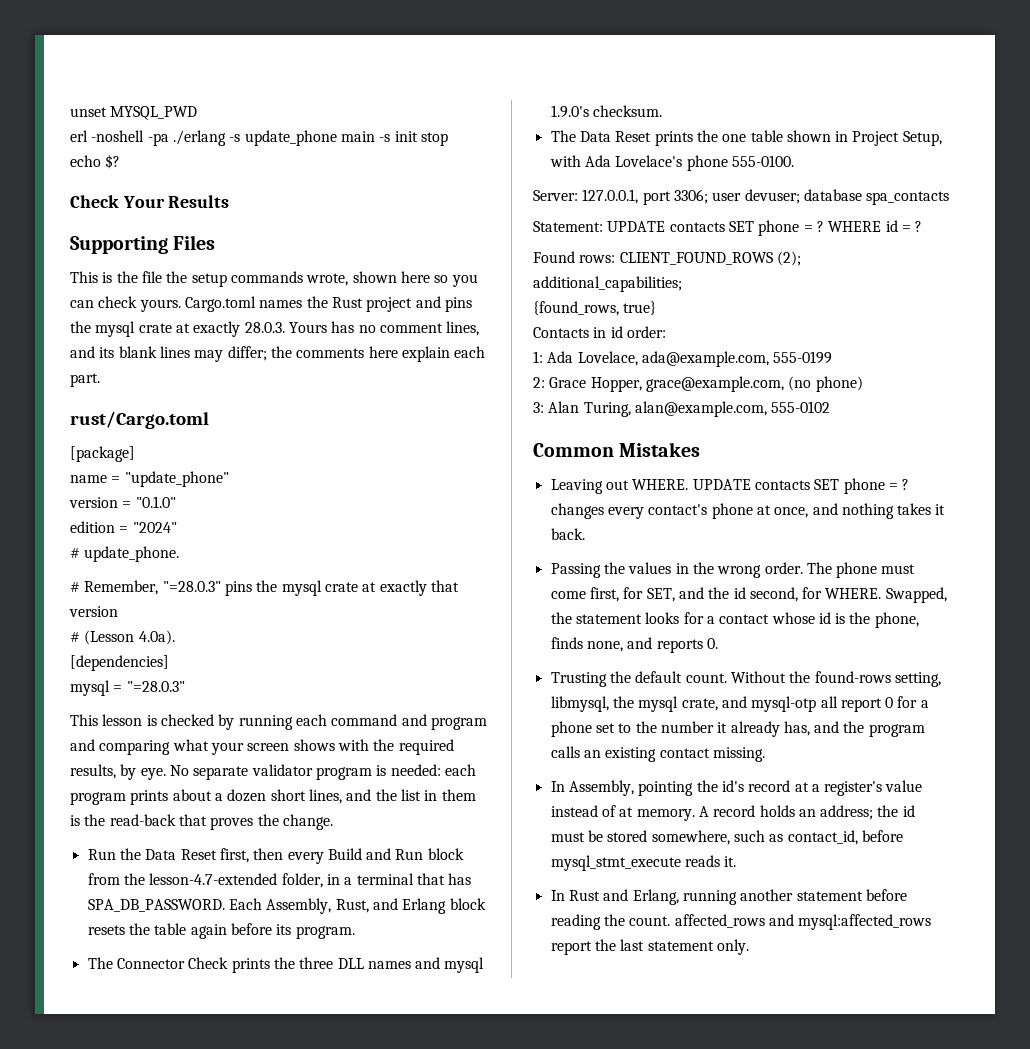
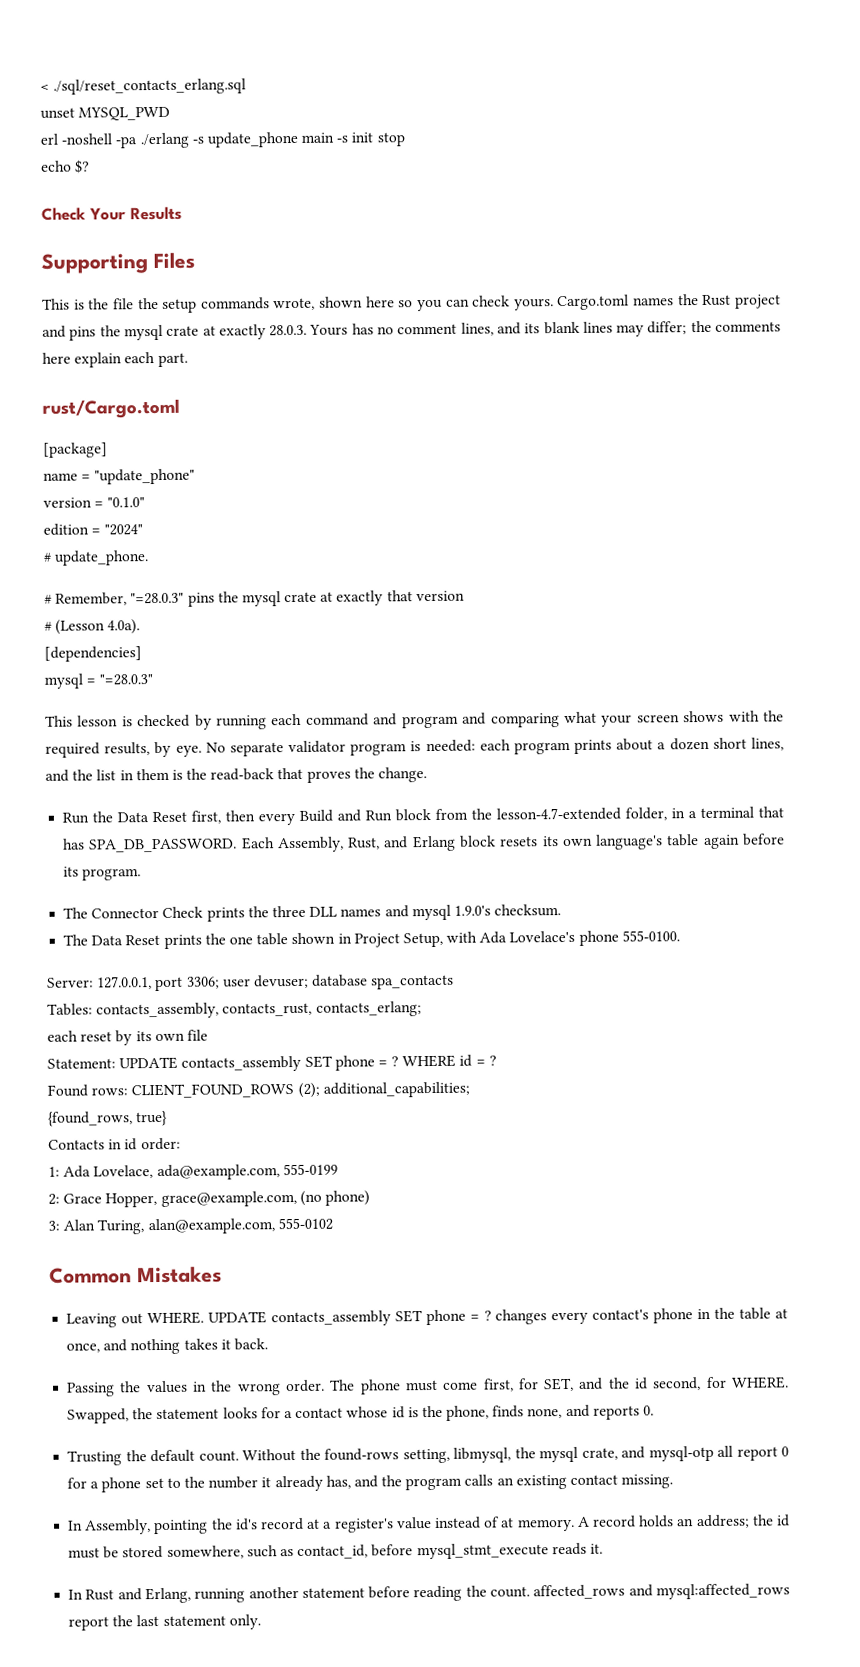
+ < ./sql/reset_contacts_erlang.sql
- Each Assembly, Rust, and Erlang block resets the table again before its program.
+ Each Assembly, Rust, and Erlang block resets its own language's table again before its program.
+ Tables: contacts_assembly, contacts_rust, contacts_erlang;
+ each reset by its own file
- Statement: UPDATE contacts SET phone = ?
+ Statement: UPDATE contacts_assembly SET phone = ?
- UPDATE contacts SET phone = ? changes every contact's phone at once, and nothing takes it back.
+ UPDATE contacts_assembly SET phone = ? changes every contact's phone in the table at once, and nothing takes it back.

